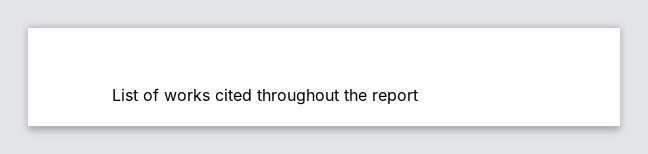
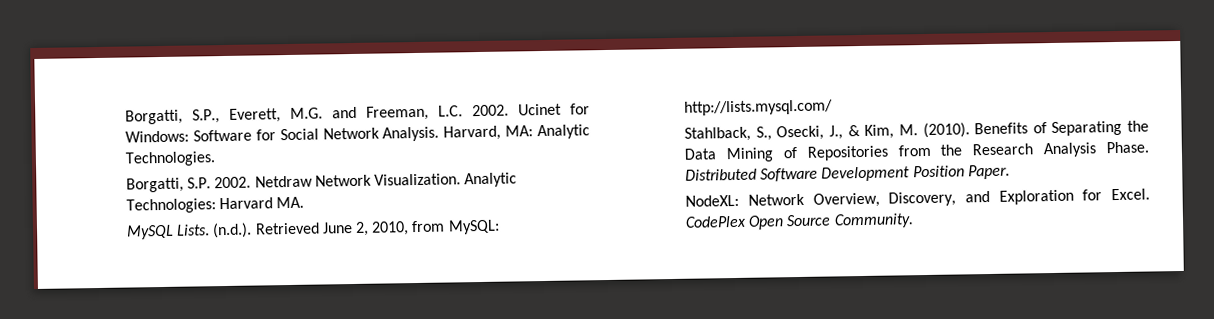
- List of works cited throughout the report
+ Borgatti, S.P., Everett, M.G. and Freeman, L.C. 2002. Ucinet for Windows: Software for Social Network Analysis. Harvard, MA: Analytic Technologies.
+ Borgatti, S.P. 2002. Netdraw Network Visualization. Analytic Technologies: Harvard MA.
+ MySQL Lists. (n.d.). Retrieved June 2, 2010, from MySQL: http://lists.mysql.com/
+ Stahlback, S., Osecki, J., & Kim, M. (2010). Benefits of Separating the Data Mining of Repositories from the Research Analysis Phase. Distributed Software Development Position Paper.
+ NodeXL: Network Overview, Discovery, and Exploration for Excel. CodePlex Open Source Community.

